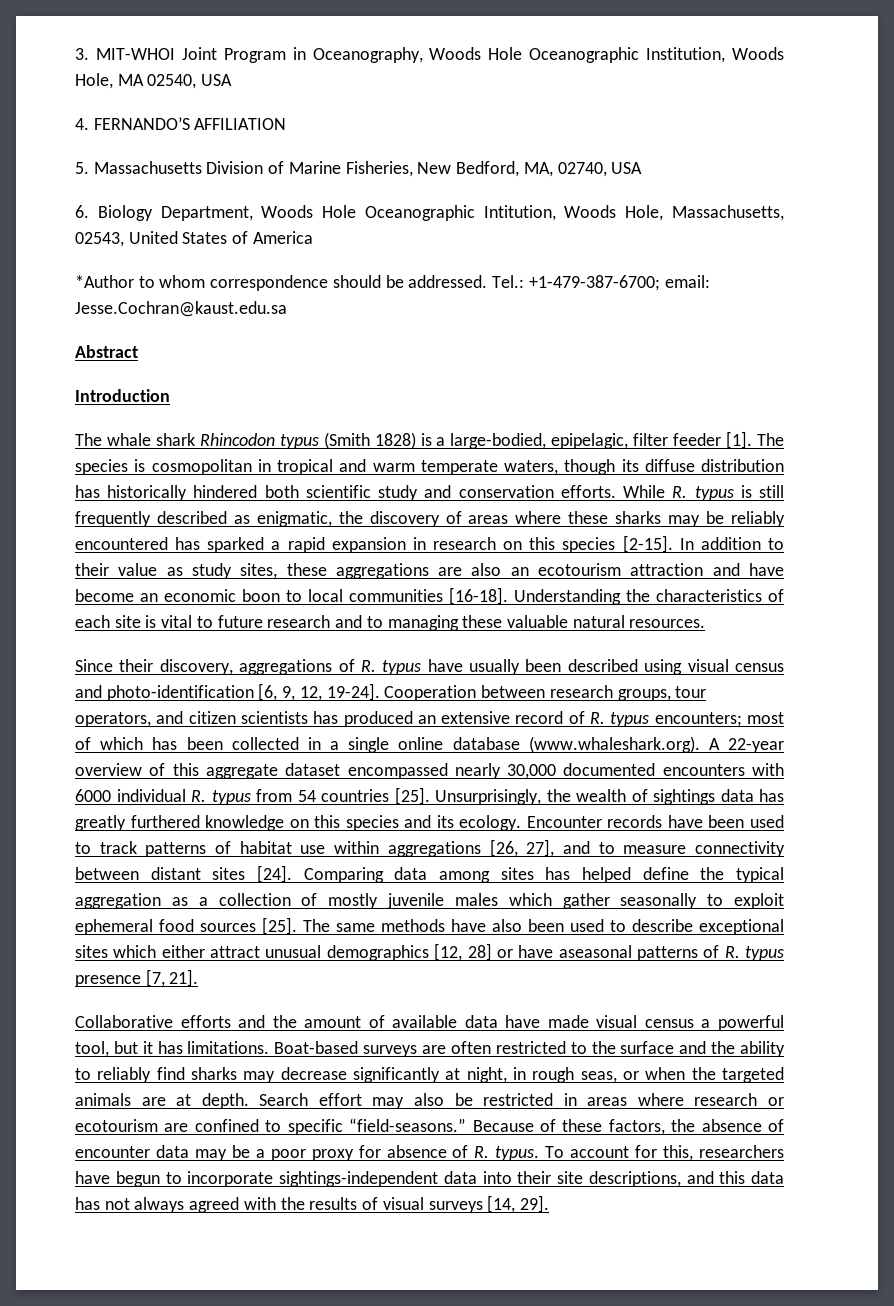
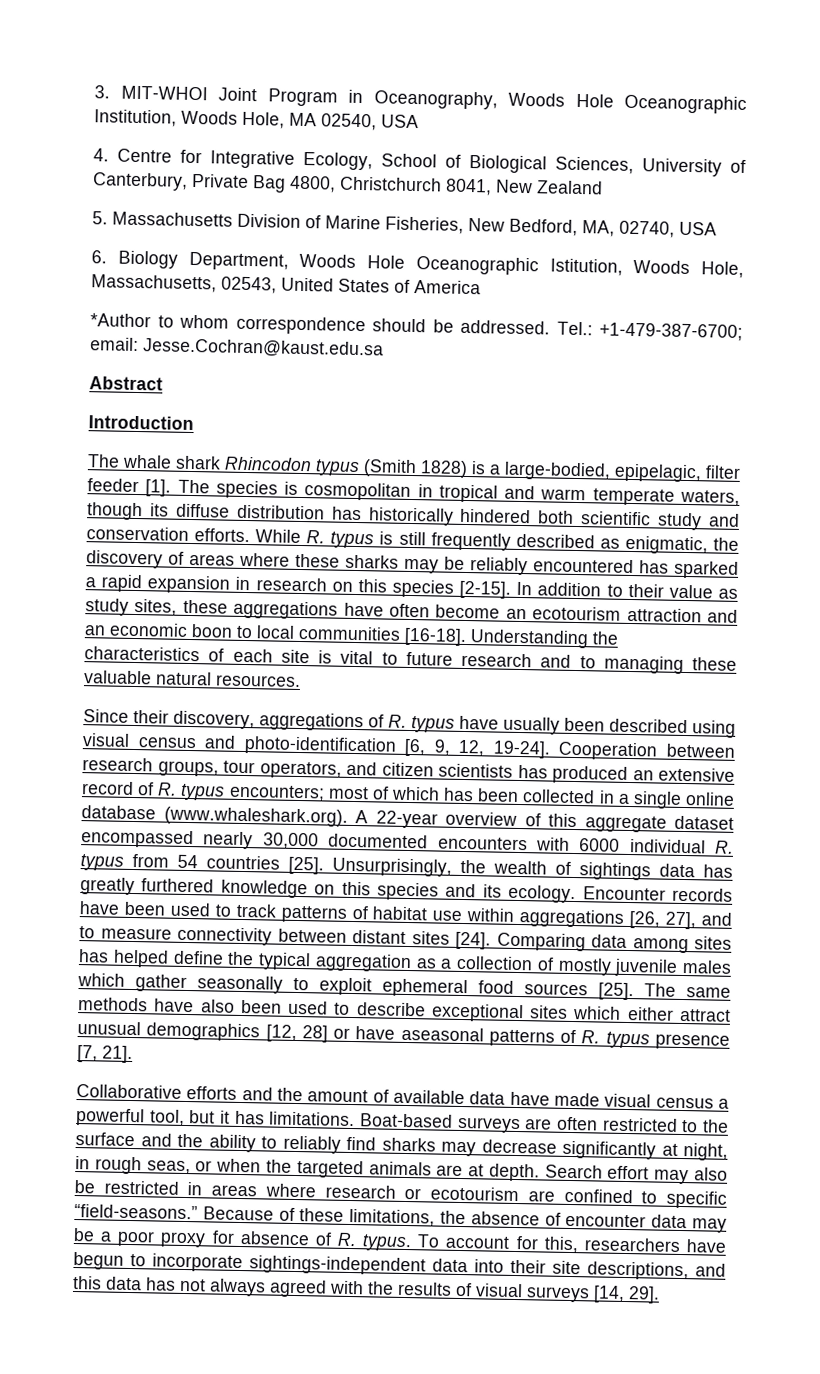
- 4. FERNANDO’S AFFILIATION
+ 4. Centre for Integrative Ecology, School of Biological Sciences, University of Canterbury, Private Bag 4800, Christchurch 8041, New Zealand
- 6. Biology Department, Woods Hole Oceanographic Intitution, Woods Hole, Massachusetts, 02543, United States of America
+ 6. Biology Department, Woods Hole Oceanographic Istitution, Woods Hole, Massachusetts, 02543, United States of America
- In addition to their value as study sites, these aggregations are also an ecotourism attraction and have become an economic boon to local communities [16-18].
+ In addition to their value as study sites, these aggregations have often become an ecotourism attraction and an economic boon to local communities [16-18].
- Because of these factors, the absence of encounter data may be a poor proxy for absence of R. typus.
+ Because of these limitations, the absence of encounter data may be a poor proxy for absence of R. typus.

